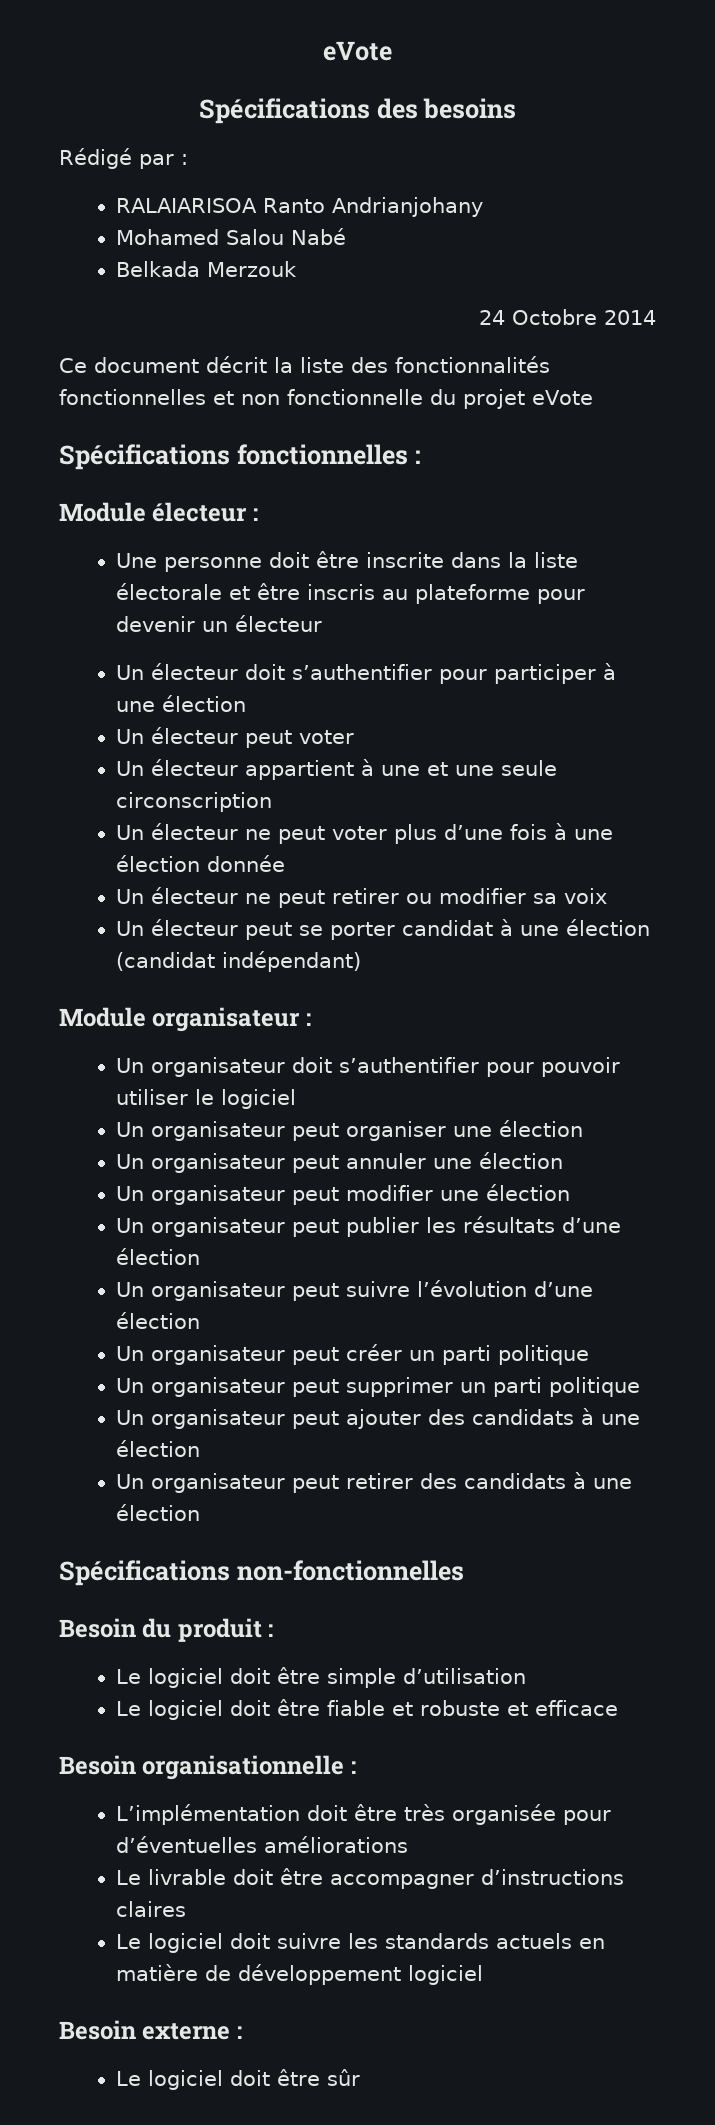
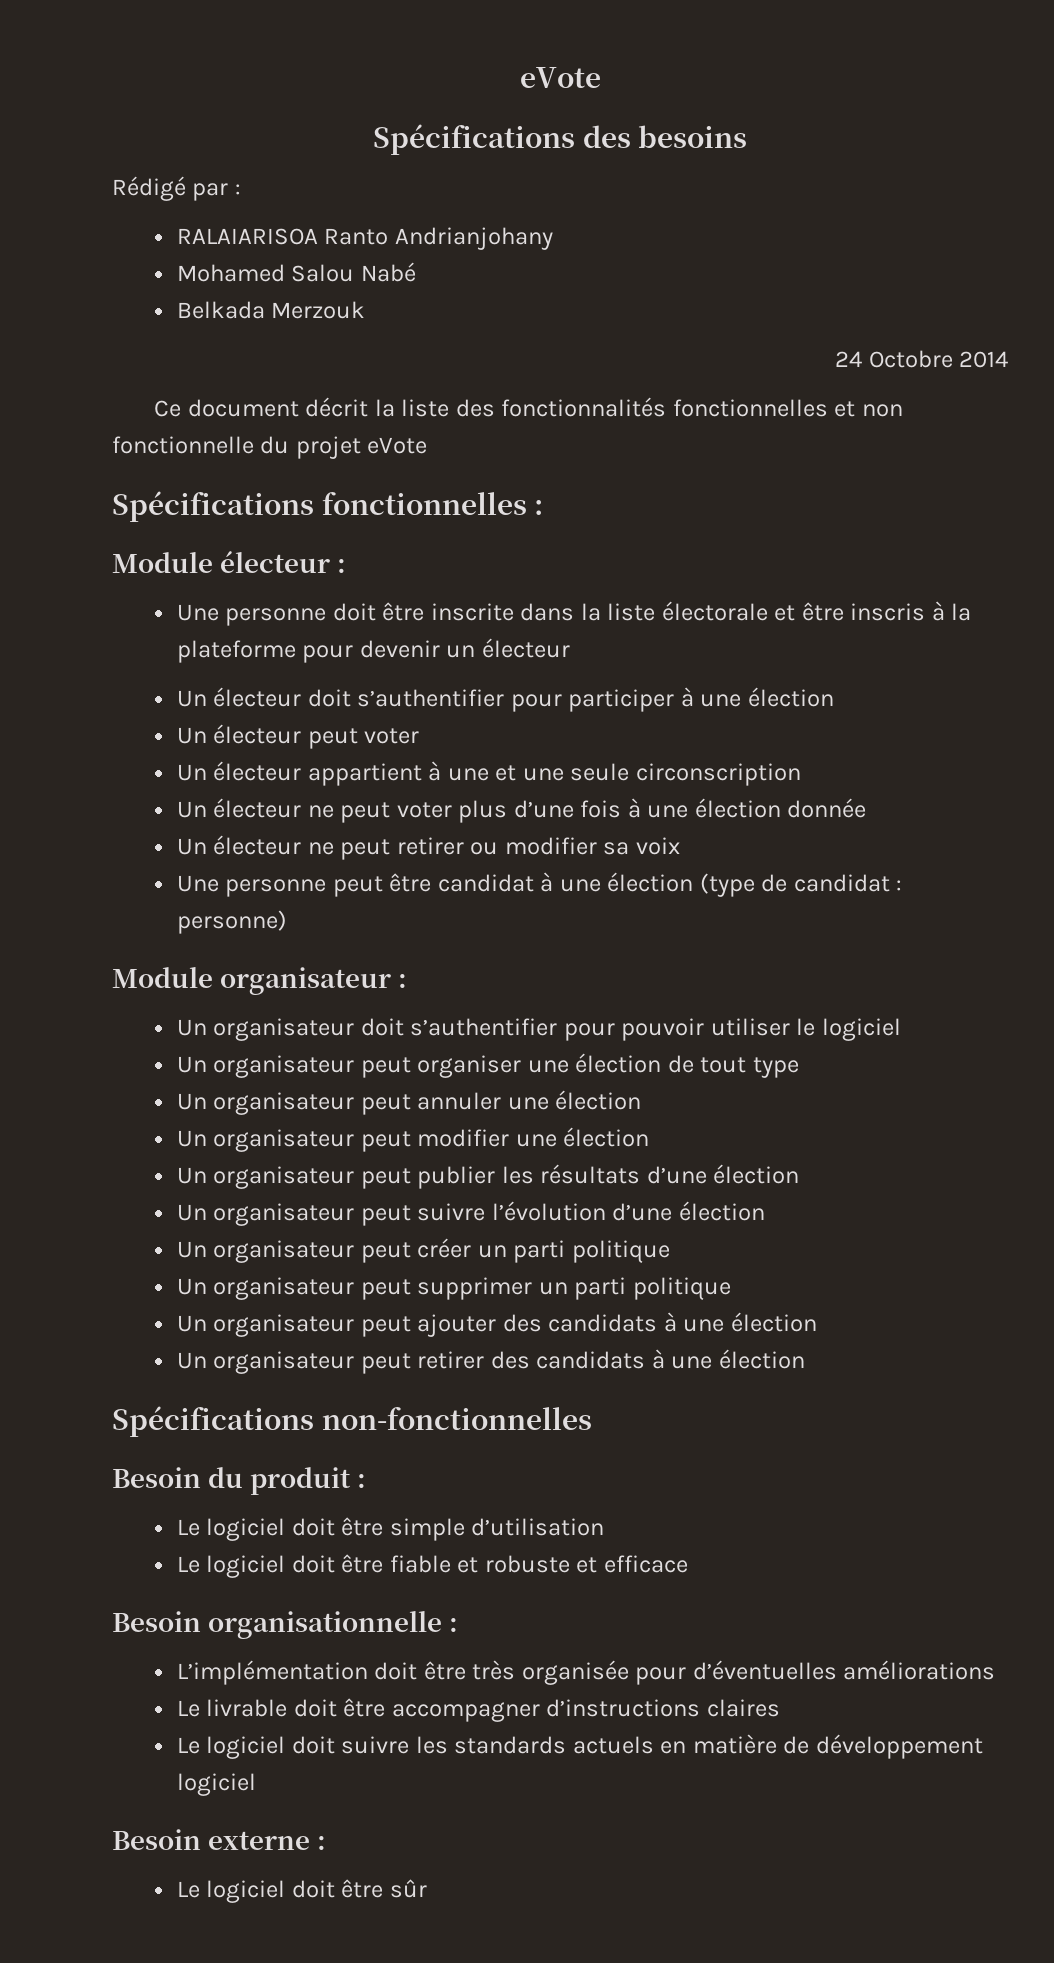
- Une personne doit être inscrite dans la liste électorale et être inscris au plateforme pour devenir un électeur
+ Une personne doit être inscrite dans la liste électorale et être inscris à la plateforme pour devenir un électeur
- Un électeur peut se porter candidat à une élection (candidat indépendant)
+ Une personne peut être candidat à une élection (type de candidat : personne)
- Un organisateur peut organiser une élection
+ Un organisateur peut organiser une élection de tout type

